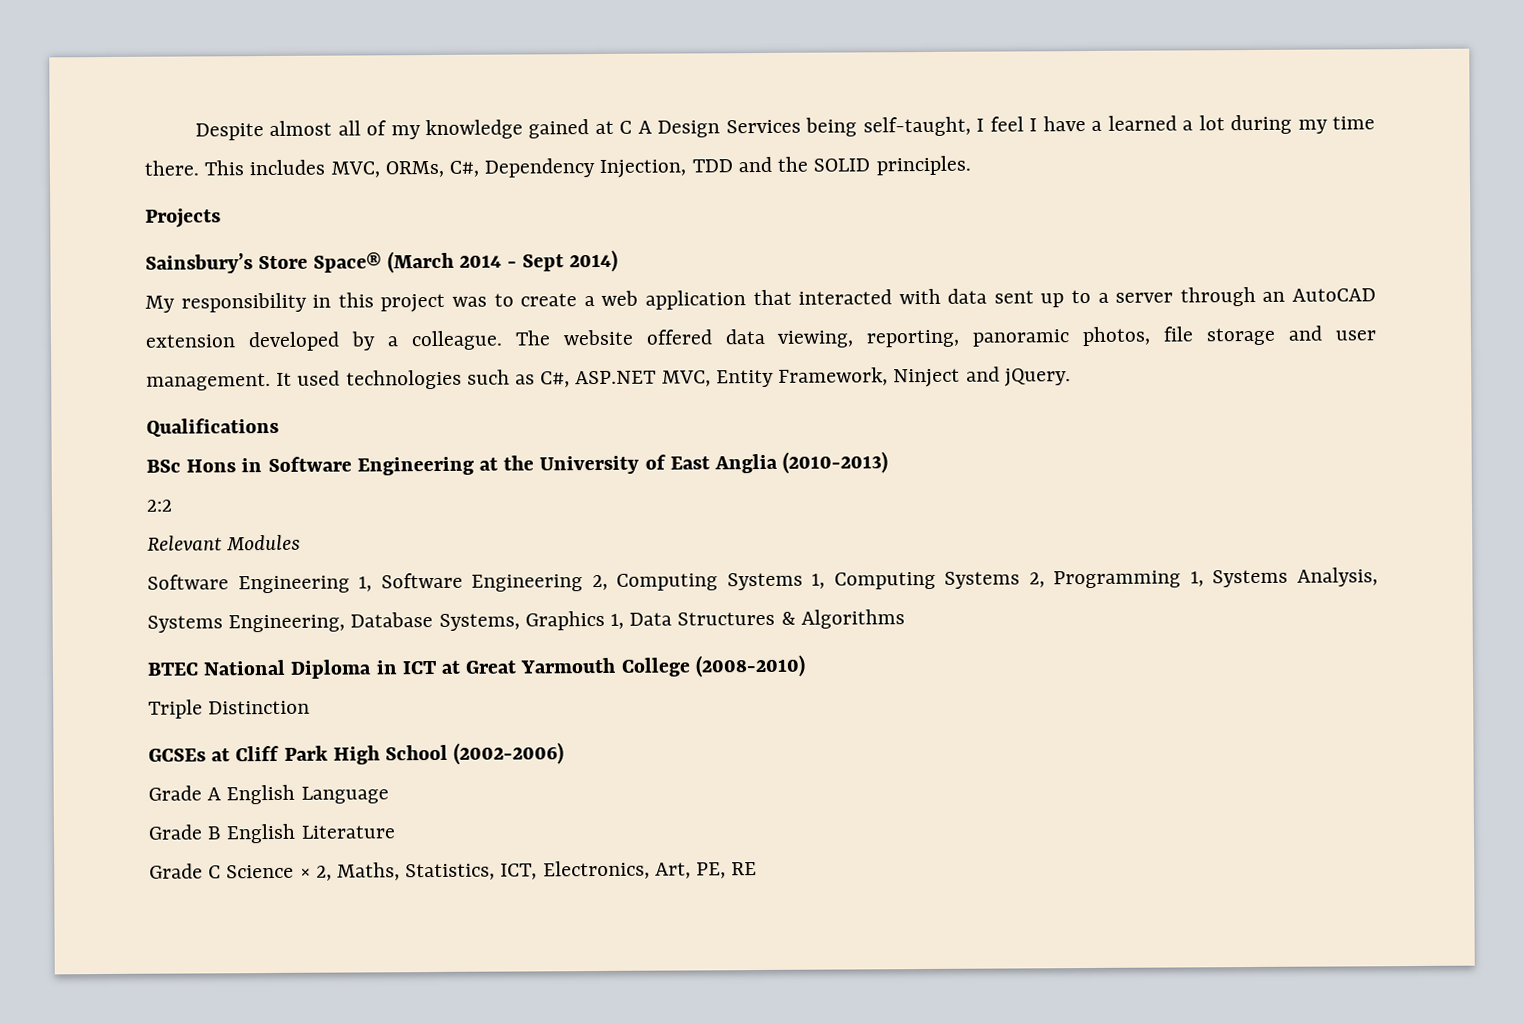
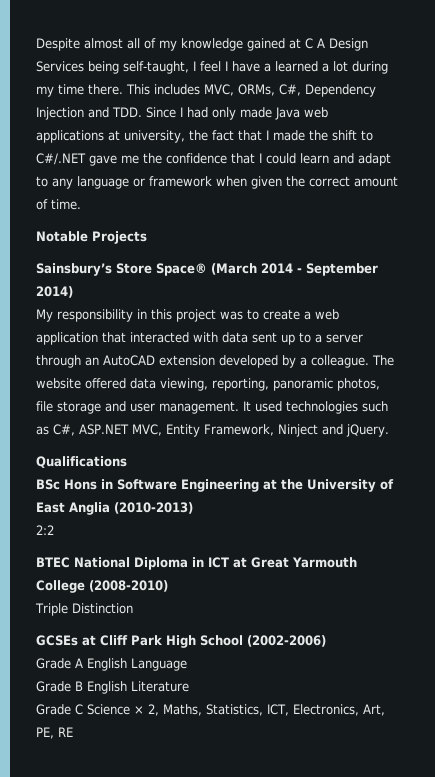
- This includes MVC, ORMs, C#, Dependency Injection, TDD and the SOLID principles.
- Projects
+ This includes MVC, ORMs, C#, Dependency Injection and TDD. Since I had only made Java web applications at university, the fact that I made the shift to C#/.NET gave me the confidence that I could learn and adapt to any language or framework when given the correct amount of time.
+ Notable Projects
- Sainsbury’s Store Space® (March 2014 - Sept 2014)
+ Sainsbury’s Store Space® (March 2014 - September 2014)
- Relevant Modules
- Software Engineering 1, Software Engineering 2, Computing Systems 1, Computing Systems 2, Programming 1, Systems Analysis, Systems Engineering, Database Systems, Graphics 1, Data Structures & Algorithms

